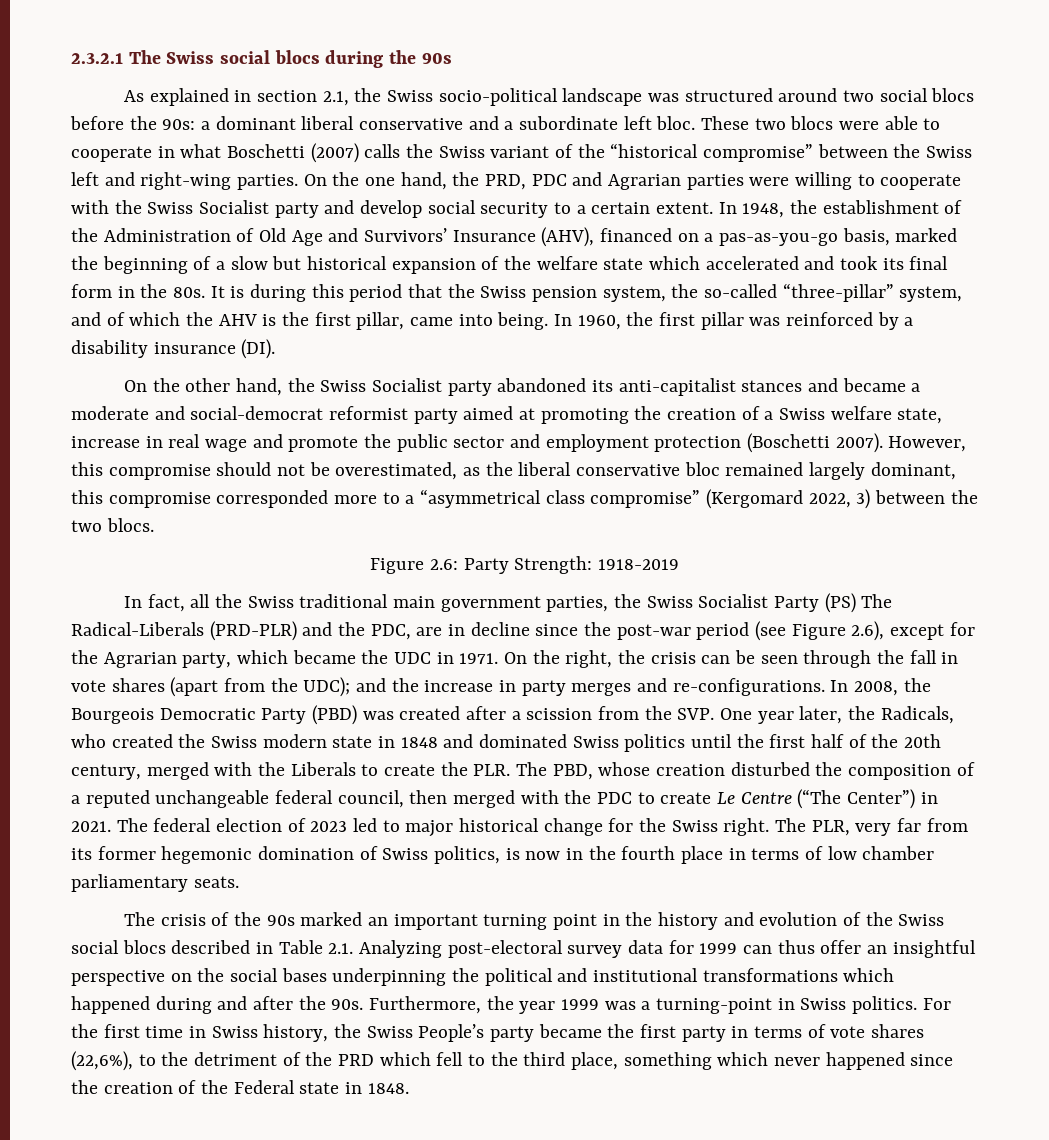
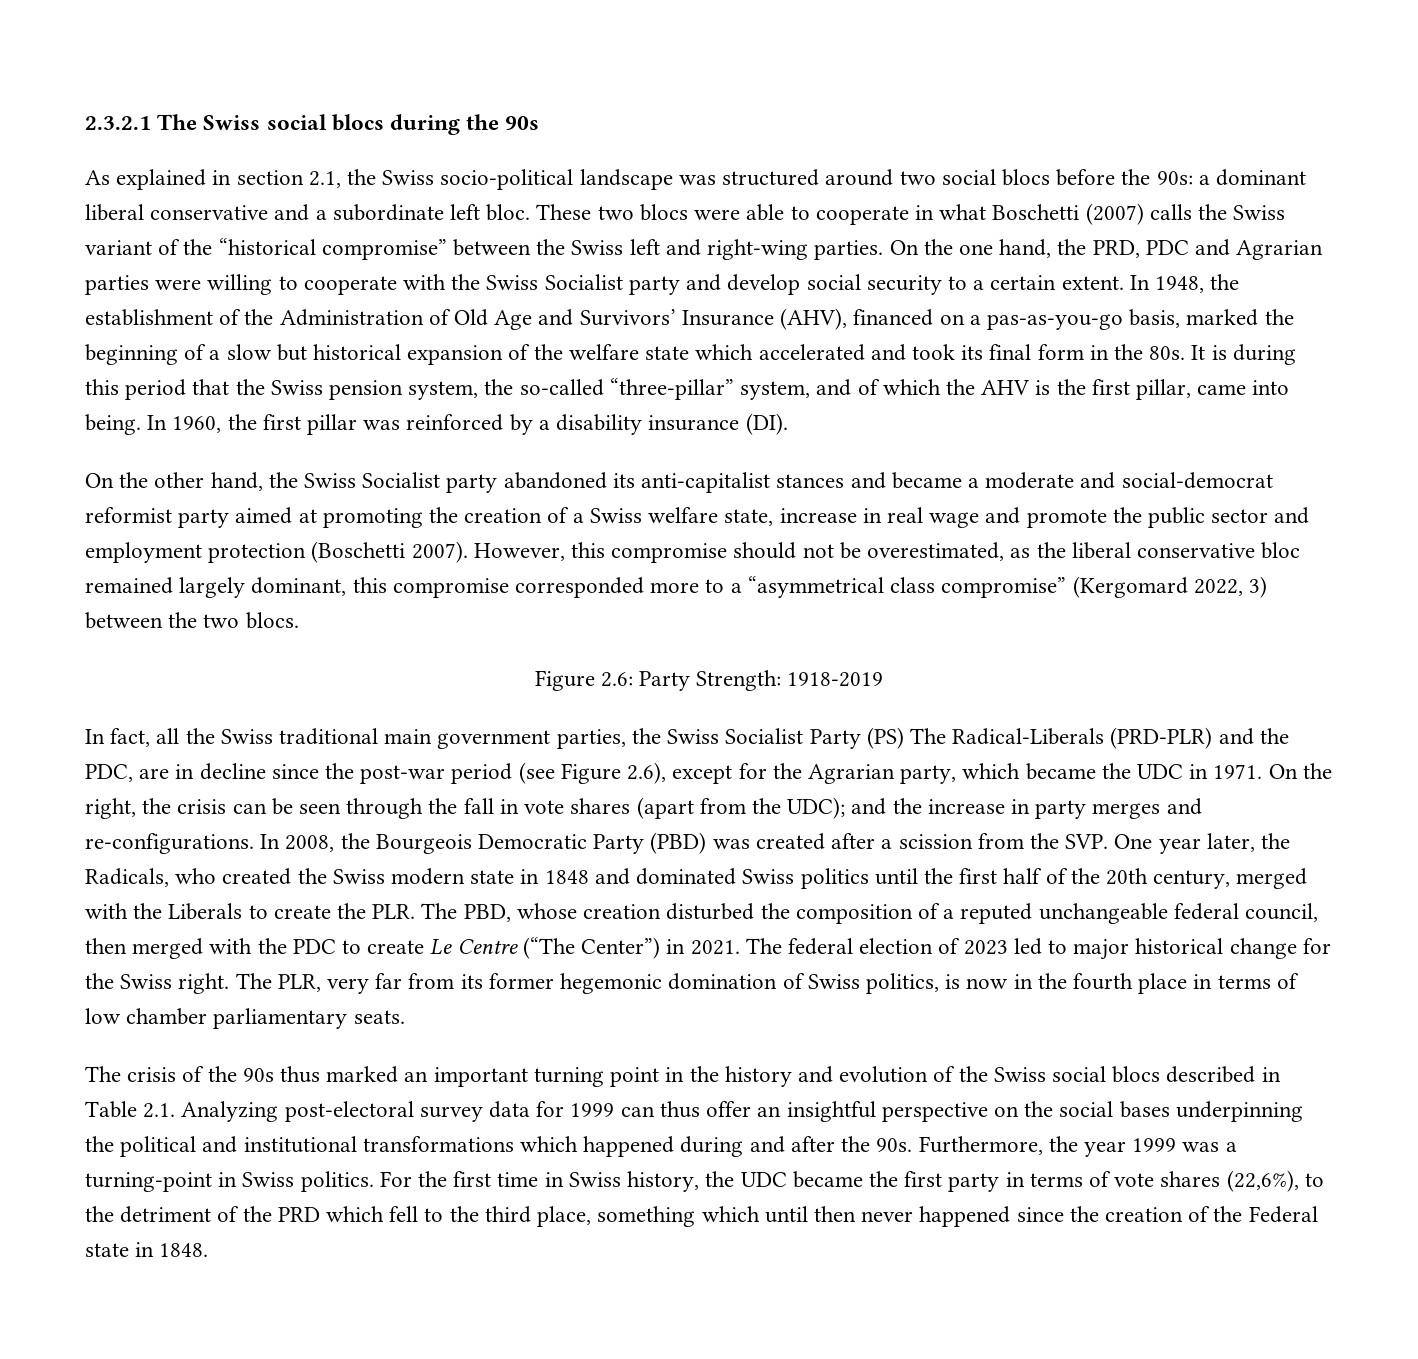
- The crisis of the 90s marked an important turning point in the history and evolution of the Swiss social blocs described in Table 2.1. Analyzing post-electoral survey data for 1999 can thus offer an insightful perspective on the social bases underpinning the political and institutional transformations which happened during and after the 90s.
+ The crisis of the 90s thus marked an important turning point in the history and evolution of the Swiss social blocs described in Table 2.1. Analyzing post-electoral survey data for 1999 can thus offer an insightful perspective on the social bases underpinning the political and institutional transformations which happened during and after the 90s.
- For the first time in Swiss history, the Swiss People’s party became the first party in terms of vote shares (22,6%), to the detriment of the PRD which fell to the third place, something which never happened since the creation of the Federal state in 1848.
+ For the first time in Swiss history, the UDC became the first party in terms of vote shares (22,6%), to the detriment of the PRD which fell to the third place, something which until then never happened since the creation of the Federal state in 1848.

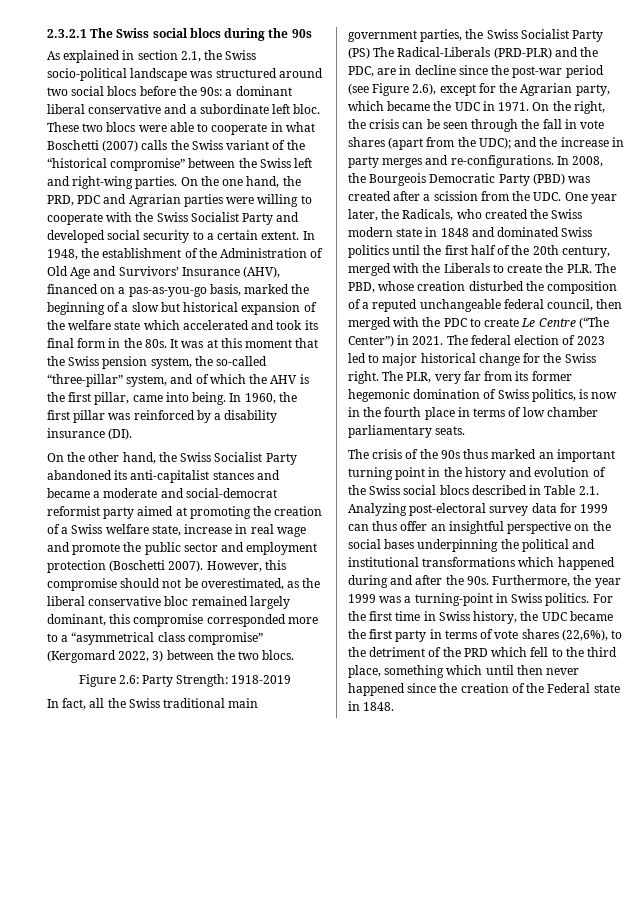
- On the one hand, the PRD, PDC and Agrarian parties were willing to cooperate with the Swiss Socialist party and develop social security to a certain extent.
+ On the one hand, the PRD, PDC and Agrarian parties were willing to cooperate with the Swiss Socialist Party and developed social security to a certain extent.
- It is during this period that the Swiss pension system, the so-called “three-pillar” system, and of which the AHV is the first pillar, came into being.
+ It was at this moment that the Swiss pension system, the so-called “three-pillar” system, and of which the AHV is the first pillar, came into being.
- On the other hand, the Swiss Socialist party abandoned its anti-capitalist stances and became a moderate and social-democrat reformist party aimed at promoting the creation of a Swiss welfare state, increase in real wage and promote the public sector and employment protection (Boschetti 2007).
+ On the other hand, the Swiss Socialist Party abandoned its anti-capitalist stances and became a moderate and social-democrat reformist party aimed at promoting the creation of a Swiss welfare state, increase in real wage and promote the public sector and employment protection (Boschetti 2007).
- In 2008, the Bourgeois Democratic Party (PBD) was created after a scission from the SVP. One year later, the Radicals, who created the Swiss modern state in 1848 and dominated Swiss politics until the first half of the 20th century, merged with the Liberals to create the PLR. The PBD, whose creation disturbed the composition of a reputed unchangeable federal council, then merged with the PDC to create Le Centre (“The Center”) in 2021.
+ In 2008, the Bourgeois Democratic Party (PBD) was created after a scission from the UDC. One year later, the Radicals, who created the Swiss modern state in 1848 and dominated Swiss politics until the first half of the 20th century, merged with the Liberals to create the PLR. The PBD, whose creation disturbed the composition of a reputed unchangeable federal council, then merged with the PDC to create Le Centre (“The Center”) in 2021.

